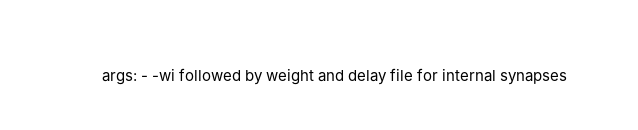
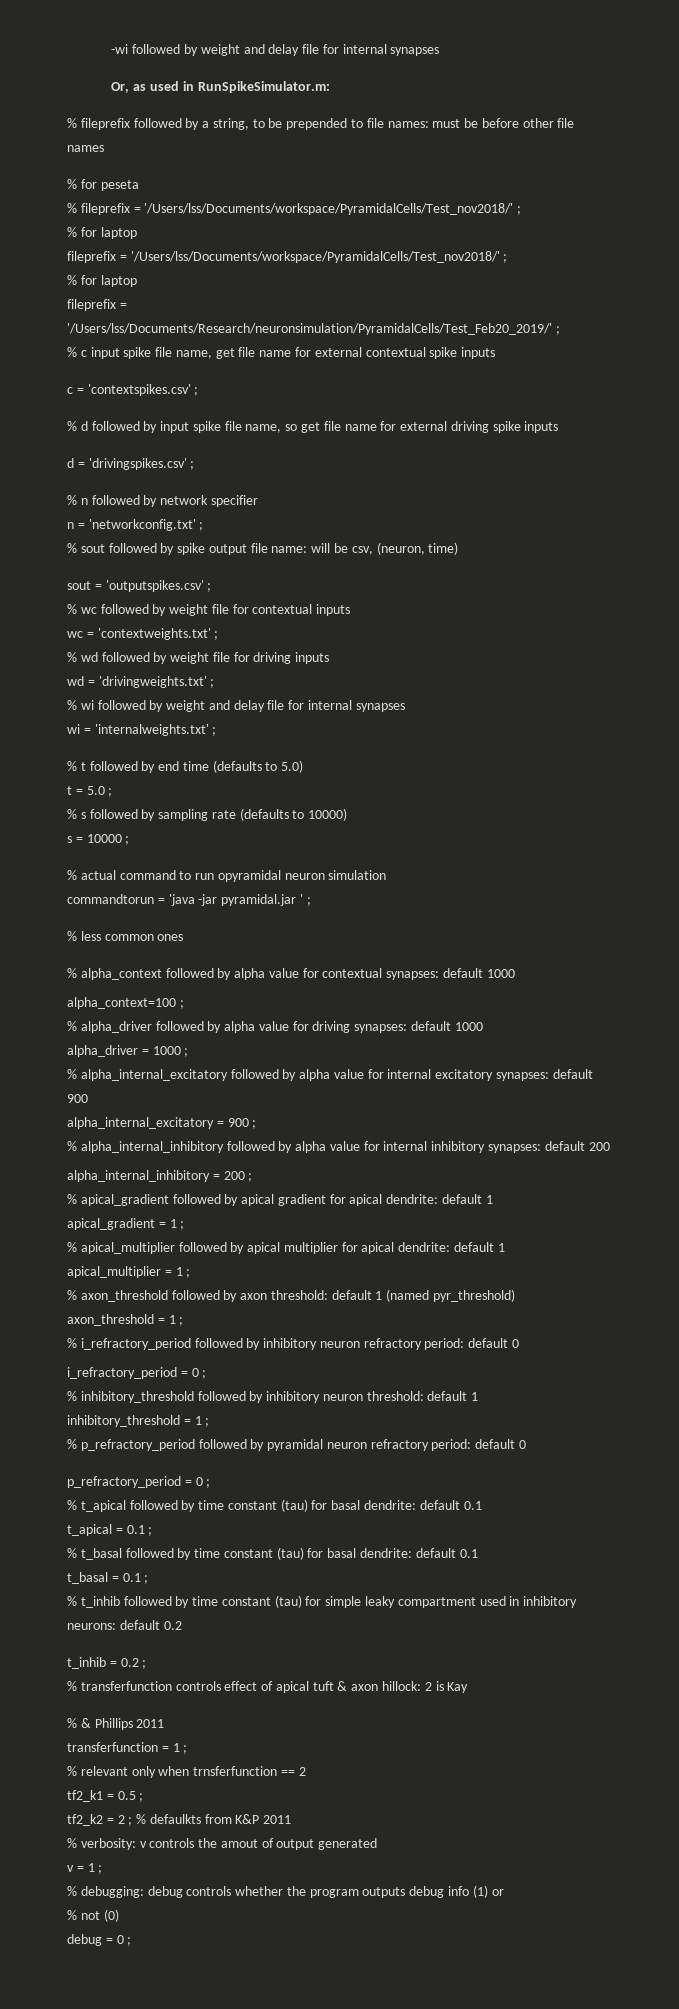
- args: - -wi followed by weight and delay file for internal synapses
+ -wi followed by weight and delay file for internal synapses
+ Or, as used in RunSpikeSimulator.m:
+ % fileprefix followed by a string, to be prepended to file names: must be before other file names
+ % for peseta
+ % fileprefix = '/Users/lss/Documents/workspace/PyramidalCells/Test_nov2018/' ;
+ % for laptop
+ fileprefix = '/Users/lss/Documents/workspace/PyramidalCells/Test_nov2018/' ;
+ % for laptop
+ fileprefix = '/Users/lss/Documents/Research/neuronsimulation/PyramidalCells/Test_Feb20_2019/' ;
+ % c input spike file name, get file name for external contextual spike inputs
+ c = 'contextspikes.csv' ;
+ % d followed by input spike file name, so get file name for external driving spike inputs
+ d = 'drivingspikes.csv' ;
+ % n followed by network specifier
+ n = 'networkconfig.txt' ;
+ % sout followed by spike output file name: will be csv, (neuron, time)
+ sout = 'outputspikes.csv' ;
+ % wc followed by weight file for contextual inputs
+ wc = 'contextweights.txt' ;
+ % wd followed by weight file for driving inputs
+ wd = 'drivingweights.txt' ;
+ % wi followed by weight and delay file for internal synapses
+ wi = 'internalweights.txt' ;
+ % t followed by end time (defaults to 5.0)
+ t = 5.0 ;
+ % s followed by sampling rate (defaults to 10000)
+ s = 10000 ;
+ % actual command to run opyramidal neuron simulation
+ commandtorun = 'java -jar pyramidal.jar ' ;
+ % less common ones
+ % alpha_context followed by alpha value for contextual synapses: default 1000
+ alpha_context=100 ;
+ % alpha_driver followed by alpha value for driving synapses: default 1000
+ alpha_driver = 1000 ;
+ % alpha_internal_excitatory followed by alpha value for internal excitatory synapses: default 900
+ alpha_internal_excitatory = 900 ;
+ % alpha_internal_inhibitory followed by alpha value for internal inhibitory synapses: default 200
+ alpha_internal_inhibitory = 200 ;
+ % apical_gradient followed by apical gradient for apical dendrite: default 1
+ apical_gradient = 1 ;
+ % apical_multiplier followed by apical multiplier for apical dendrite: default 1
+ apical_multiplier = 1 ;
+ % axon_threshold followed by axon threshold: default 1 (named pyr_threshold)
+ axon_threshold = 1 ;
+ % i_refractory_period followed by inhibitory neuron refractory period: default 0
+ i_refractory_period = 0 ;
+ % inhibitory_threshold followed by inhibitory neuron threshold: default 1
+ inhibitory_threshold = 1 ;
+ % p_refractory_period followed by pyramidal neuron refractory period: default 0
+ p_refractory_period = 0 ;
+ % t_apical followed by time constant (tau) for basal dendrite: default 0.1
+ t_apical = 0.1 ;
+ % t_basal followed by time constant (tau) for basal dendrite: default 0.1
+ t_basal = 0.1 ;
+ % t_inhib followed by time constant (tau) for simple leaky compartment used in inhibitory neurons: default 0.2
+ t_inhib = 0.2 ;
+ % transferfunction controls effect of apical tuft & axon hillock: 2 is Kay
+ % & Phillips 2011
+ transferfunction = 1 ;
+ % relevant only when trnsferfunction == 2
+ tf2_k1 = 0.5 ;
+ tf2_k2 = 2 ; % defaulkts from K&P 2011
+ % verbosity: v controls the amout of output generated
+ v = 1 ;
+ % debugging: debug controls whether the program outputs debug info (1) or
+ % not (0)
+ debug = 0 ;

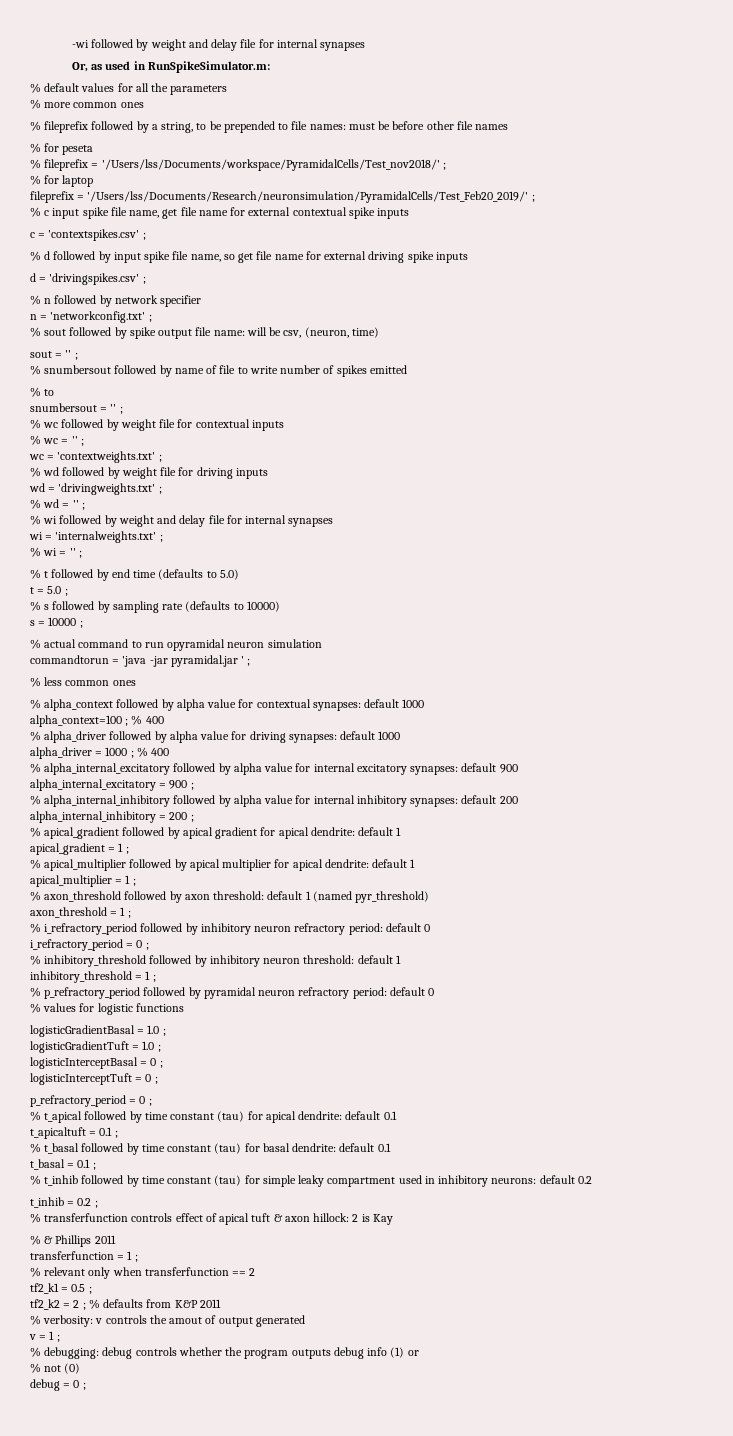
+ % default values for all the parameters
+ % more common ones
  % fileprefix = '/Users/lss/Documents/workspace/PyramidalCells/Test_nov2018/' ;
- % for laptop
- fileprefix = '/Users/lss/Documents/workspace/PyramidalCells/Test_nov2018/' ;
- sout = 'outputspikes.csv' ;
+ sout = '' ;
+ % snumbersout followed by name of file to write number of spikes emitted
+ % to
+ snumbersout = '' ;
+ % wc = '' ;
+ % wd = '' ;
+ % wi = '' ;
- alpha_context=100 ;
+ alpha_context=100 ; % 400
- alpha_driver = 1000 ;
+ alpha_driver = 1000 ; % 400
+ % values for logistic functions
+ logisticGradientBasal = 1.0 ;
+ logisticGradientTuft = 1.0 ;
+ logisticInterceptBasal = 0 ;
+ logisticInterceptTuft = 0 ;
- % t_apical followed by time constant (tau) for basal dendrite: default 0.1
- t_apical = 0.1 ;
+ % t_apical followed by time constant (tau) for apical dendrite: default 0.1
+ t_apicaltuft = 0.1 ;
- % relevant only when trnsferfunction == 2
+ % relevant only when transferfunction == 2
- tf2_k2 = 2 ; % defaulkts from K&P 2011
+ tf2_k2 = 2 ; % defaults from K&P 2011

